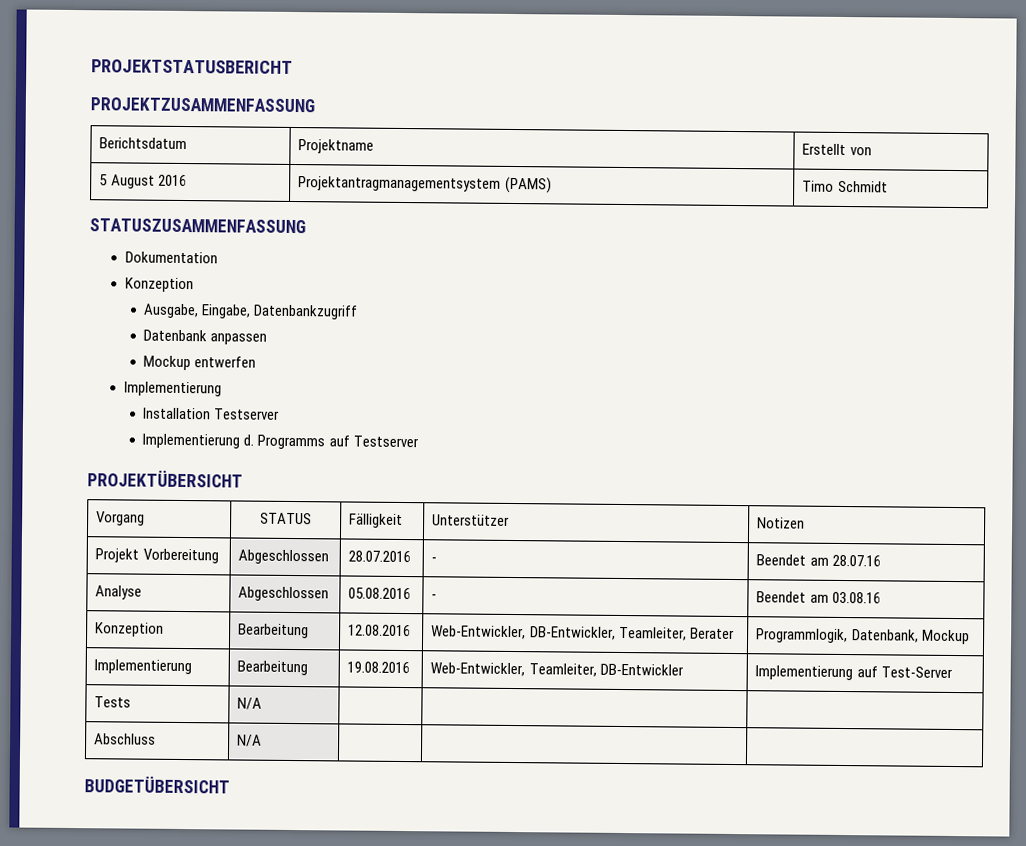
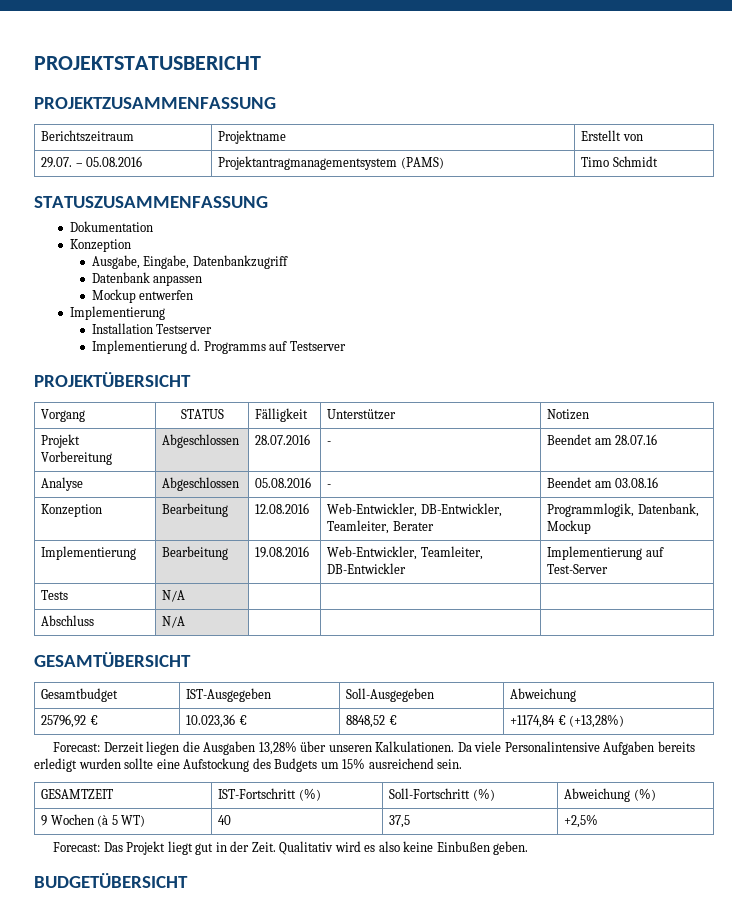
- Berichtsdatum | Projektname | Erstellt von
+ Berichtszeitraum | Projektname | Erstellt von
- 5 August 2016 | Projektantragmanagementsystem (PAMS) | Timo Schmidt
+ 29.07. – 05.08.2016 | Projektantragmanagementsystem (PAMS) | Timo Schmidt
+ GESAMTÜBERSICHT
+ Gesamtbudget | IST-Ausgegeben | Soll-Ausgegeben | Abweichung
+ 25796,92 € | 10.023,36 € | 8848,52 € | +1174,84 € (+13,28%)
+ Forecast: Derzeit liegen die Ausgaben 13,28% über unseren Kalkulationen. Da viele Personalintensive Aufgaben bereits erledigt wurden sollte eine Aufstockung des Budgets um 15% ausreichend sein.
+ GESAMTZEIT | IST-Fortschritt (%) | Soll-Fortschritt (%) | Abweichung (%)
+ 9 Wochen (à 5 WT) | 40 | 37,5 | +2,5%
+ Forecast: Das Projekt liegt gut in der Zeit. Qualitativ wird es also keine Einbußen geben.

